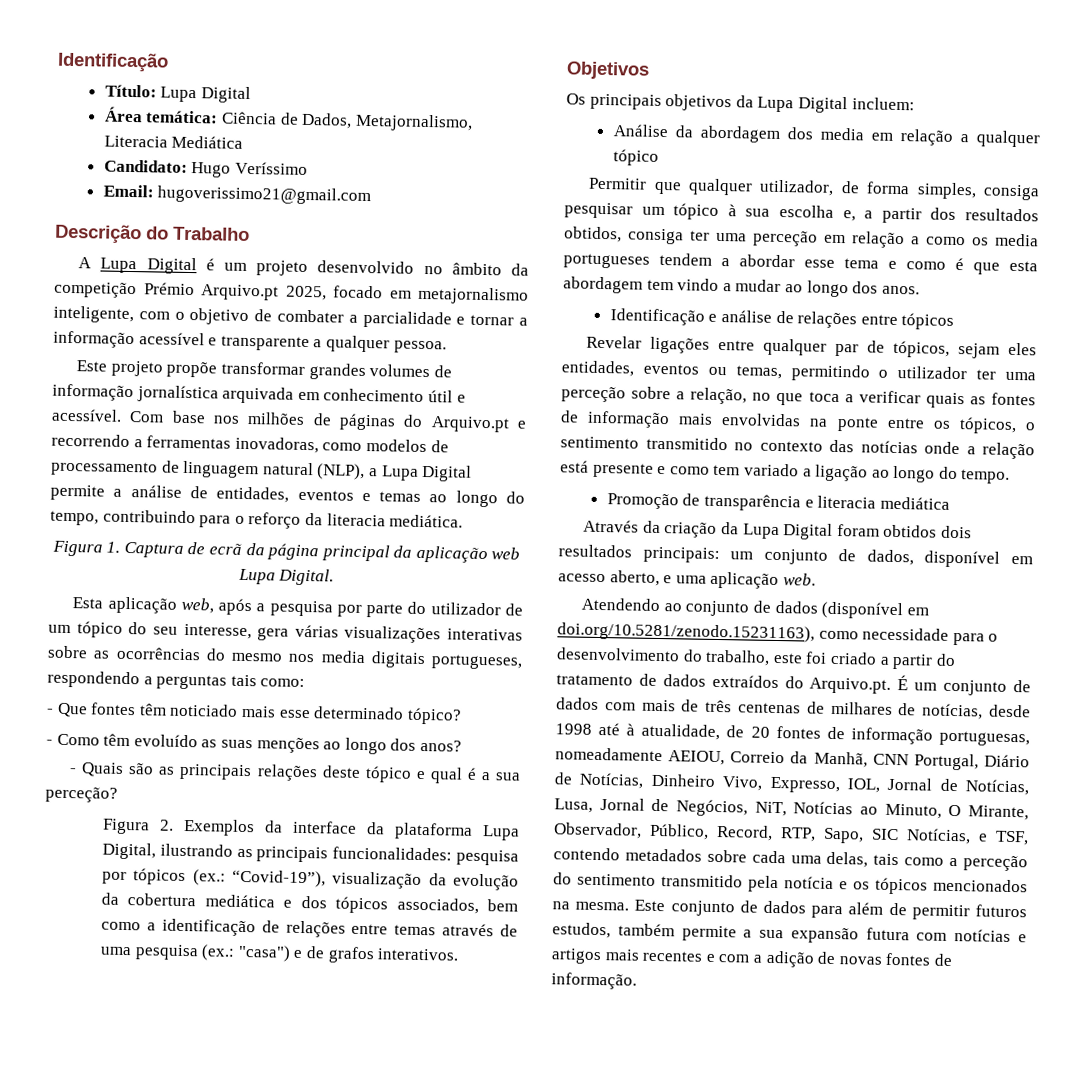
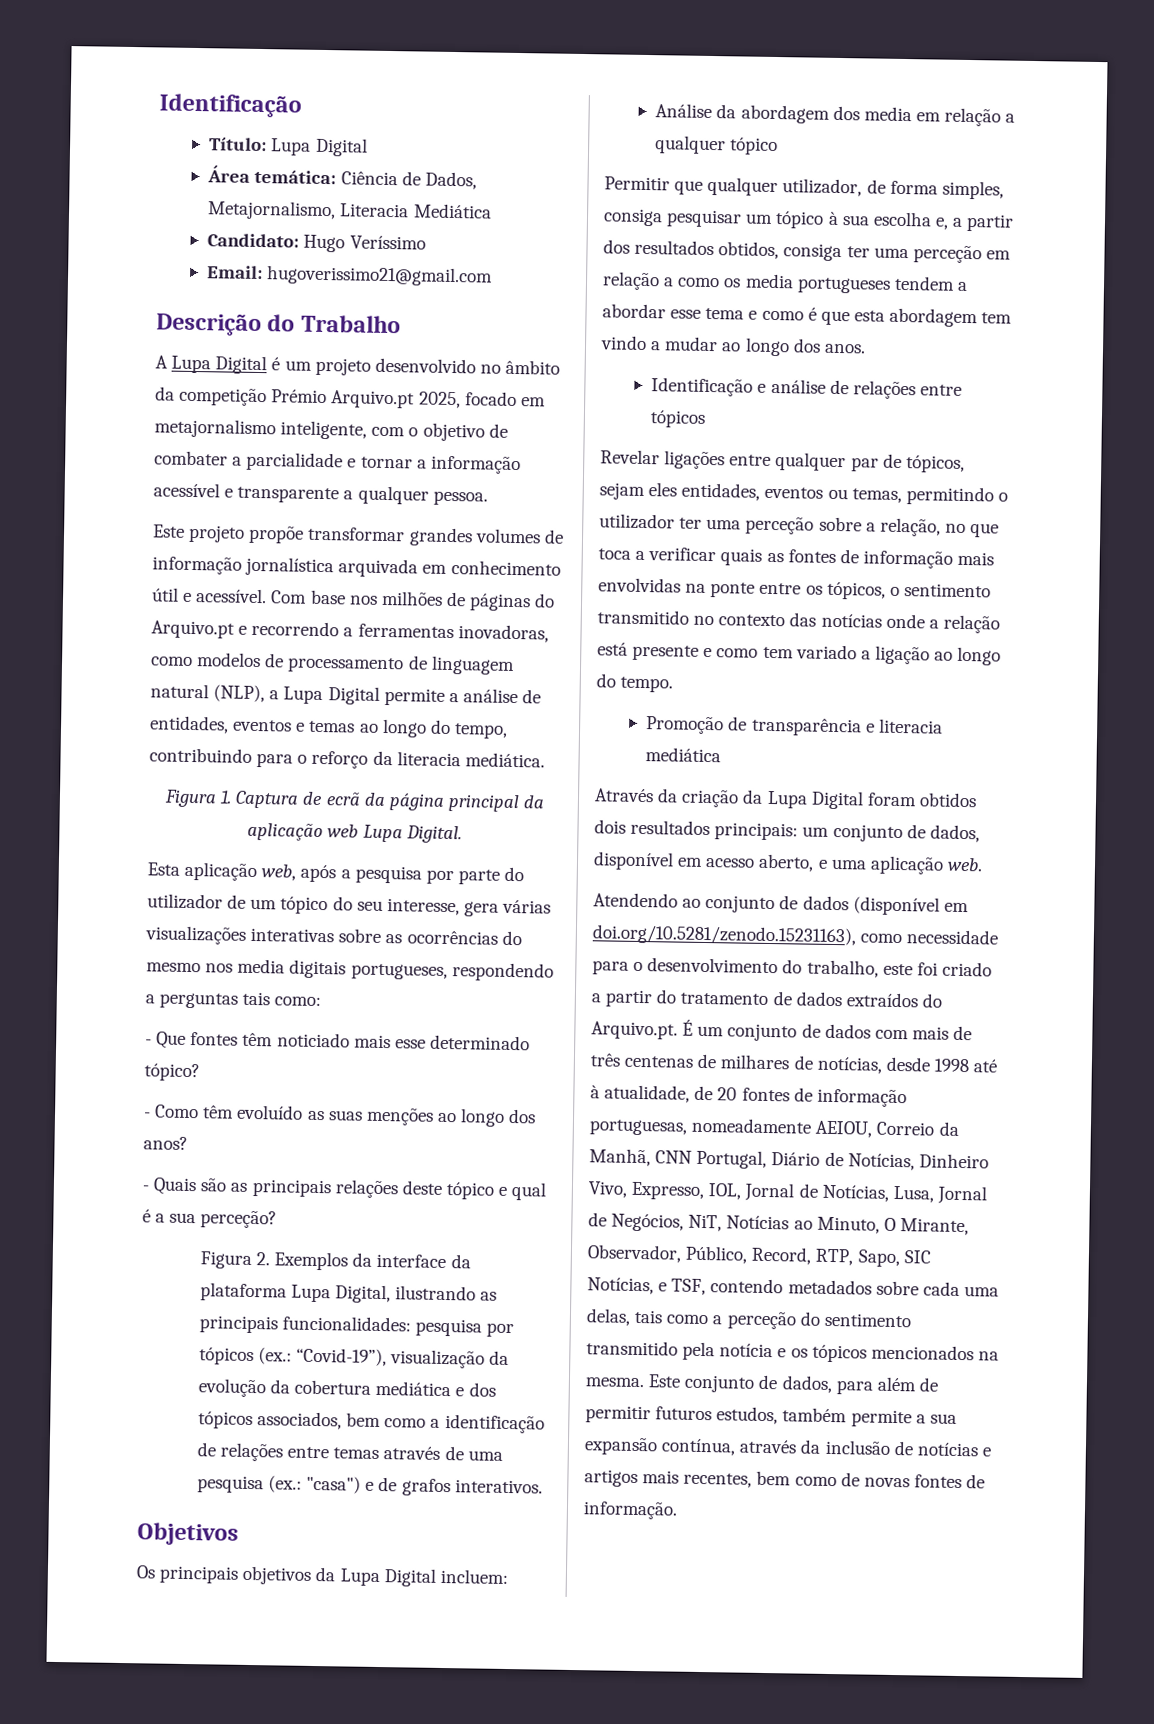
- Este conjunto de dados para além de permitir futuros estudos, também permite a sua expansão futura com notícias e artigos mais recentes e com a adição de novas fontes de informação.
+ Este conjunto de dados, para além de permitir futuros estudos, também permite a sua expansão contínua, através da inclusão de notícias e artigos mais recentes, bem como de novas fontes de informação.

